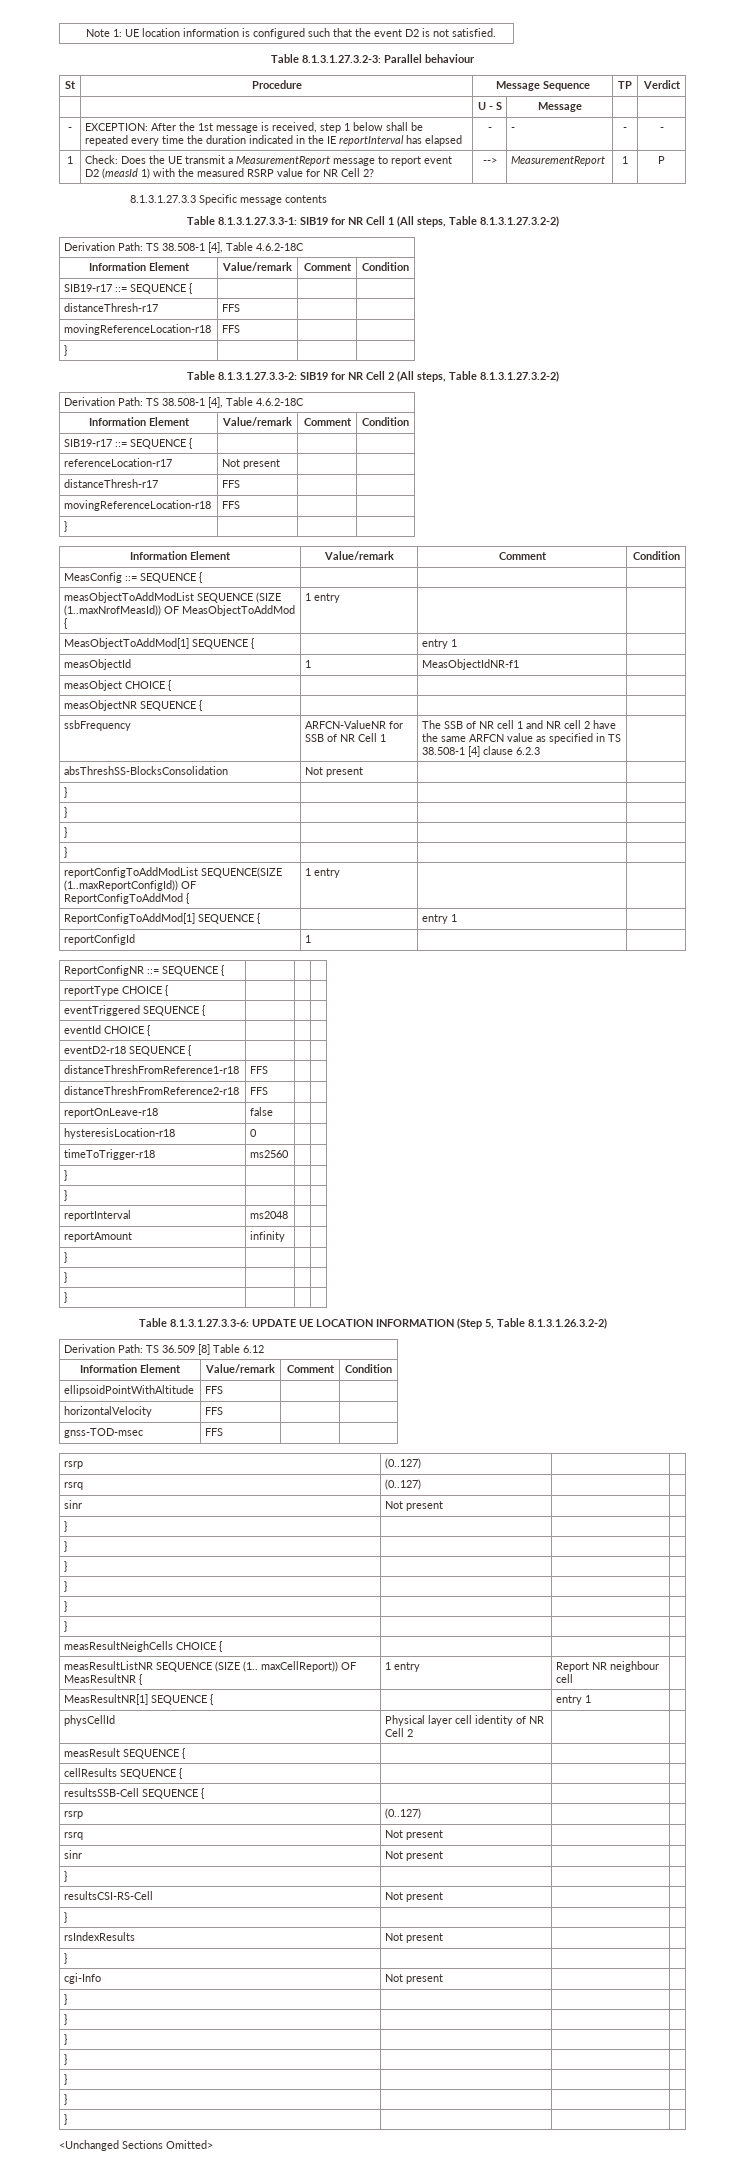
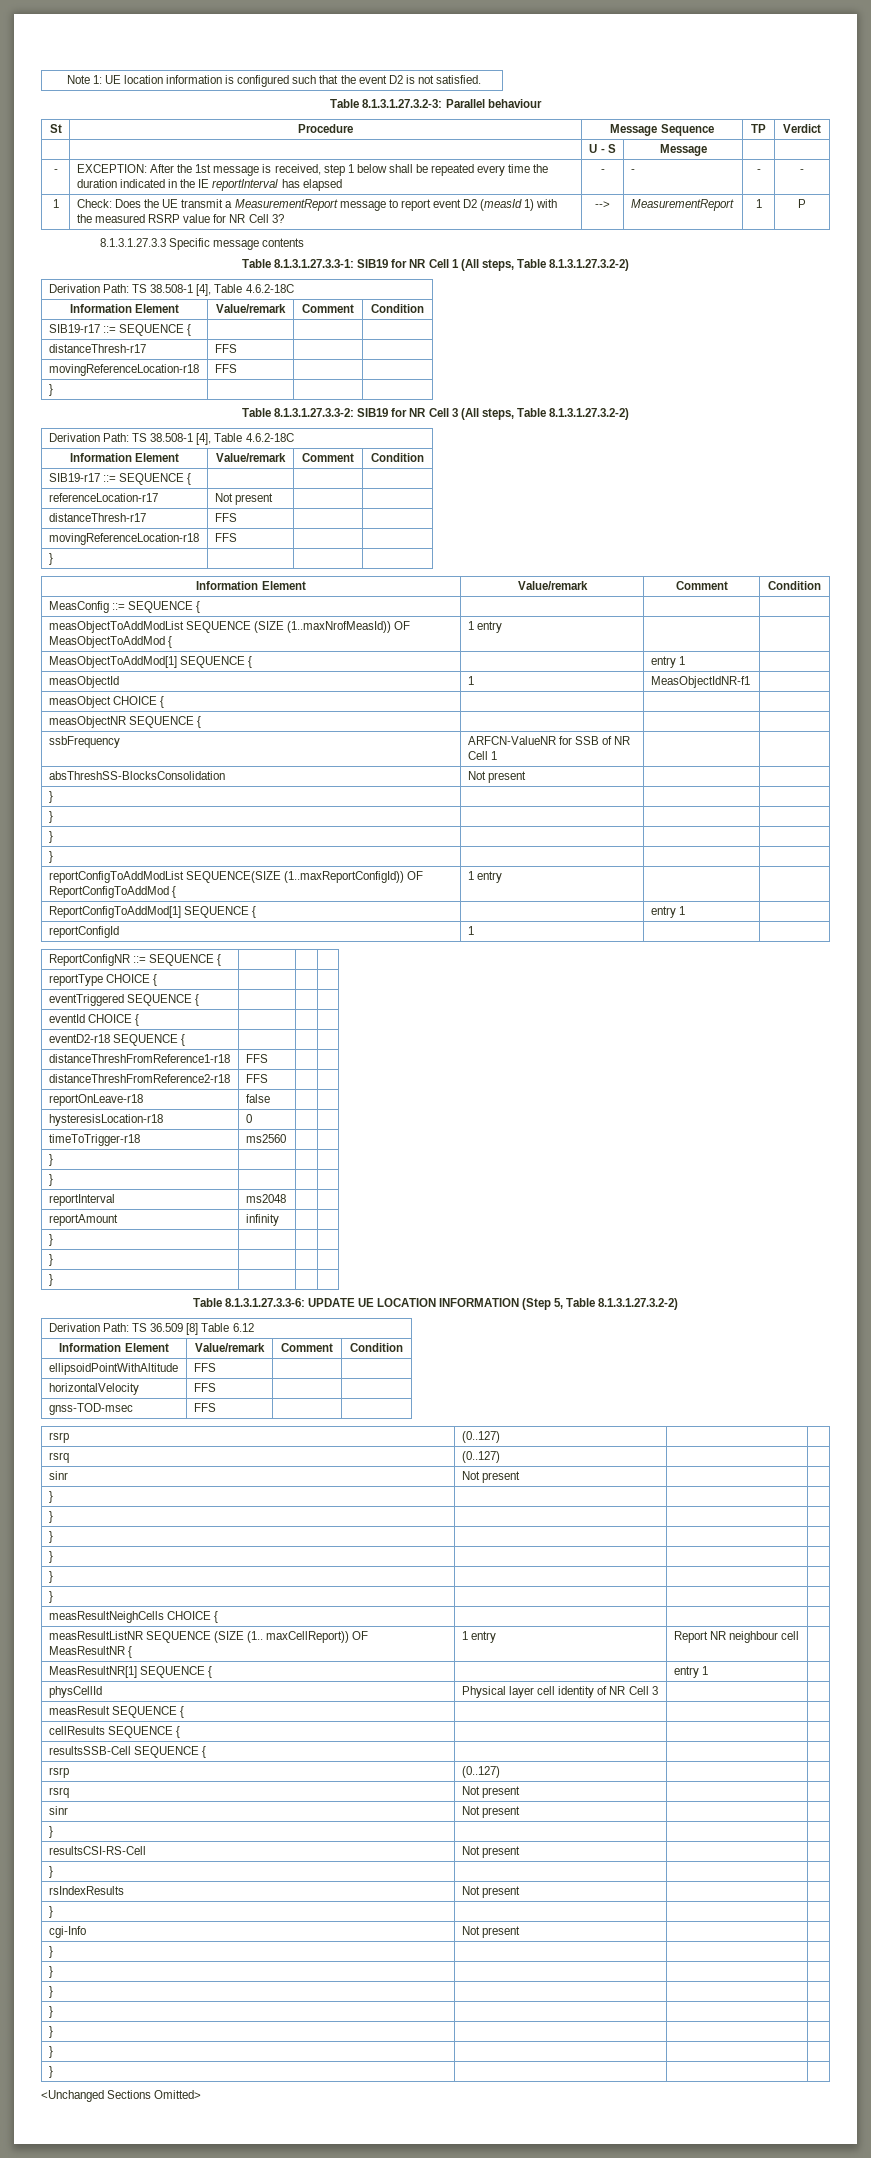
- 1 | Check: Does the UE transmit a MeasurementReport message to report event D2 (measId 1) with the measured RSRP value for NR Cell 2? | --> | MeasurementReport | 1 | P
+ 1 | Check: Does the UE transmit a MeasurementReport message to report event D2 (measId 1) with the measured RSRP value for NR Cell 3? | --> | MeasurementReport | 1 | P
- Table 8.1.3.1.27.3.3-2: SIB19 for NR Cell 2 (All steps, Table 8.1.3.1.27.3.2-2)
+ Table 8.1.3.1.27.3.3-2: SIB19 for NR Cell 3 (All steps, Table 8.1.3.1.27.3.2-2)
- ssbFrequency | ARFCN-ValueNR for SSB of NR Cell 1 | The SSB of NR cell 1 and NR cell 2 have the same ARFCN value as specified in TS 38.508-1 [4] clause 6.2.3 |
+ ssbFrequency | ARFCN-ValueNR for SSB of NR Cell 1 | |
- Table 8.1.3.1.27.3.3-6: UPDATE UE LOCATION INFORMATION (Step 5, Table 8.1.3.1.26.3.2-2)
+ Table 8.1.3.1.27.3.3-6: UPDATE UE LOCATION INFORMATION (Step 5, Table 8.1.3.1.27.3.2-2)
- physCellId | Physical layer cell identity of NR Cell 2 | |
+ physCellId | Physical layer cell identity of NR Cell 3 | |

